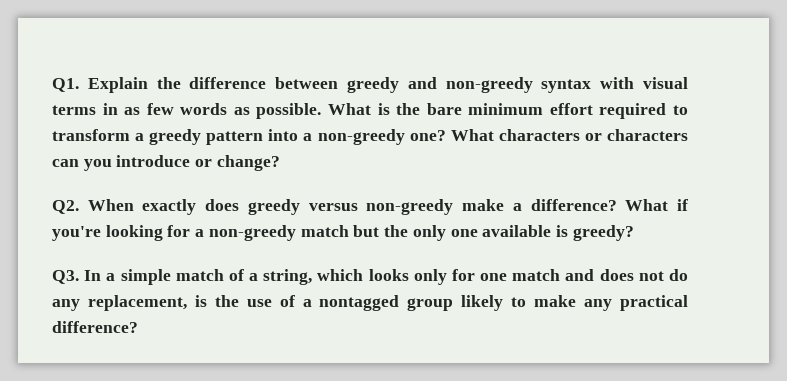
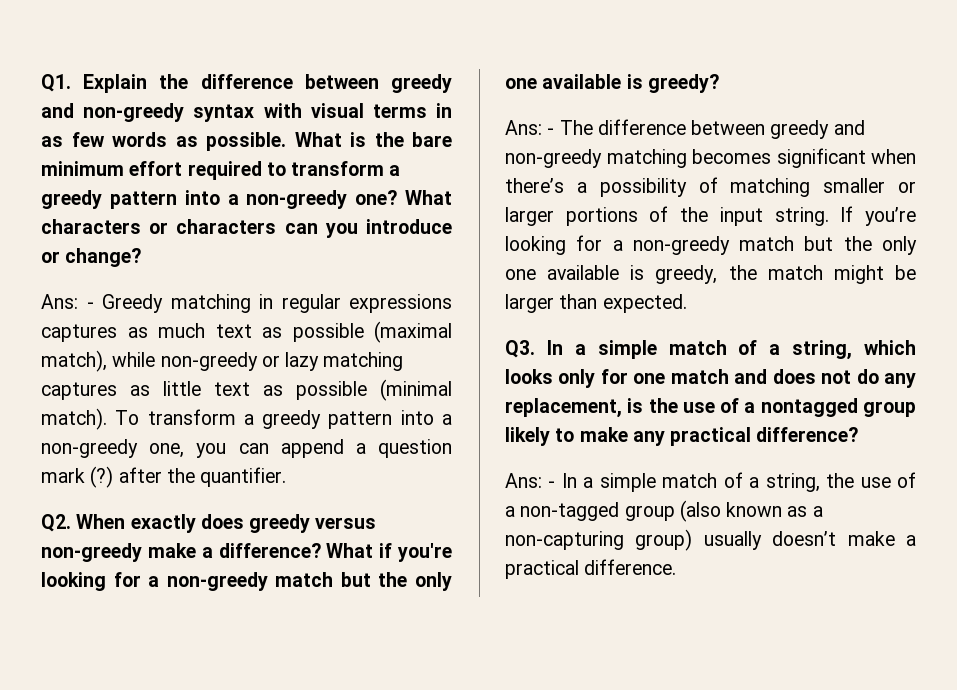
+ Ans: - Greedy matching in regular expressions captures as much text as possible (maximal match), while non-greedy or lazy matching captures as little text as possible (minimal match). To transform a greedy pattern into a non-greedy one, you can append a question mark (?) after the quantifier.
+ Ans: - The difference between greedy and non-greedy matching becomes significant when there’s a possibility of matching smaller or larger portions of the input string. If you’re looking for a non-greedy match but the only one available is greedy, the match might be larger than expected.
+ Ans: - In a simple match of a string, the use of a non-tagged group (also known as a non-capturing group) usually doesn’t make a practical difference.

